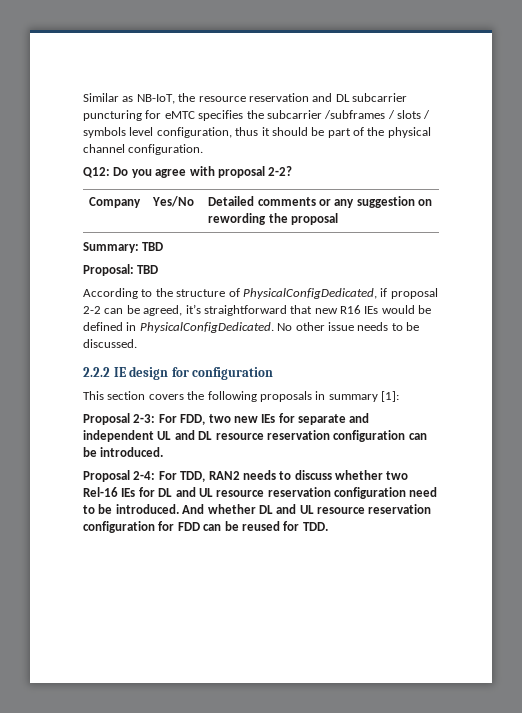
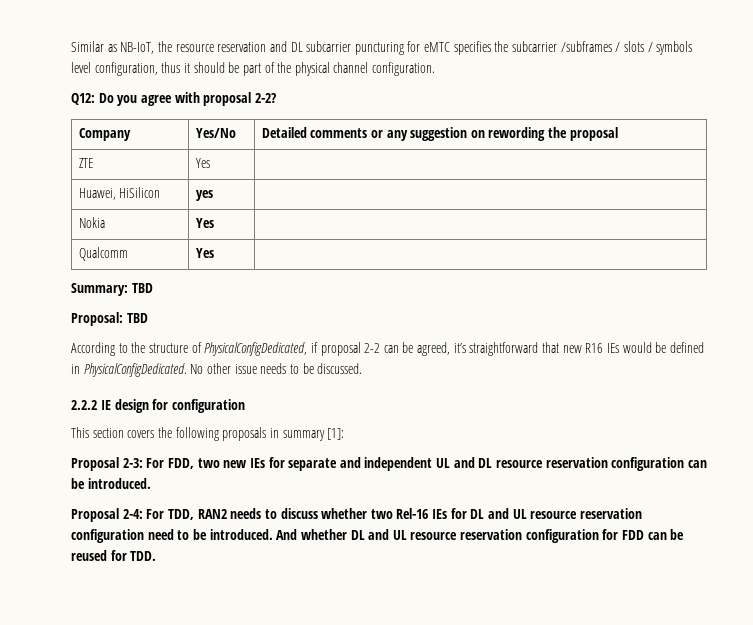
+ ZTE | Yes |
+ Huawei, HiSilicon | yes |
+ Nokia | Yes |
+ Qualcomm | Yes |

